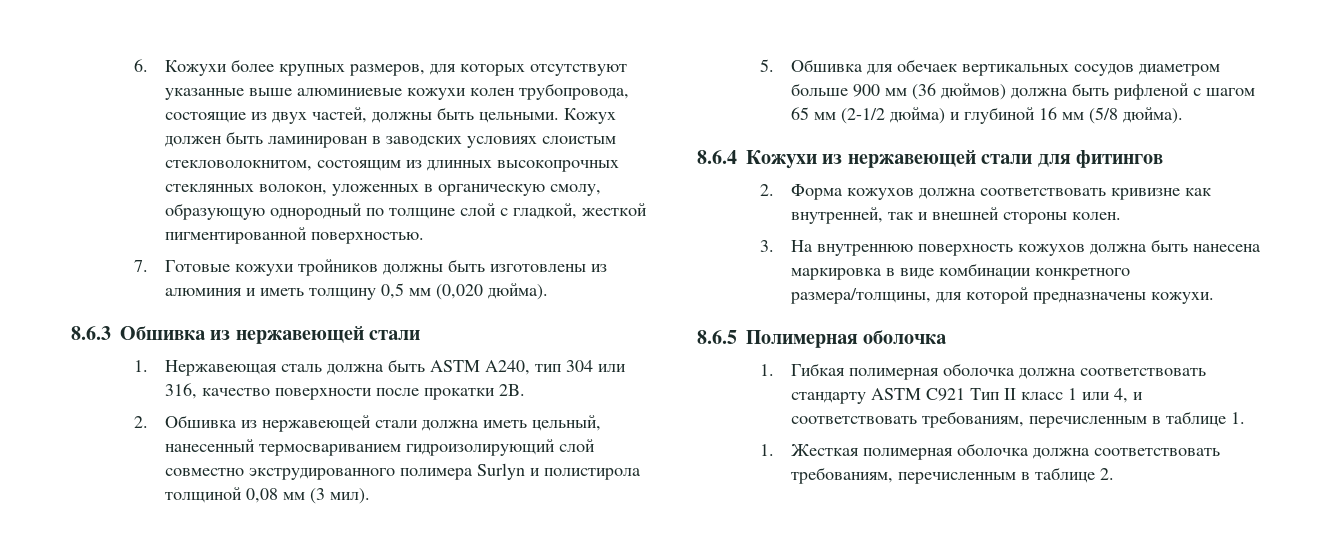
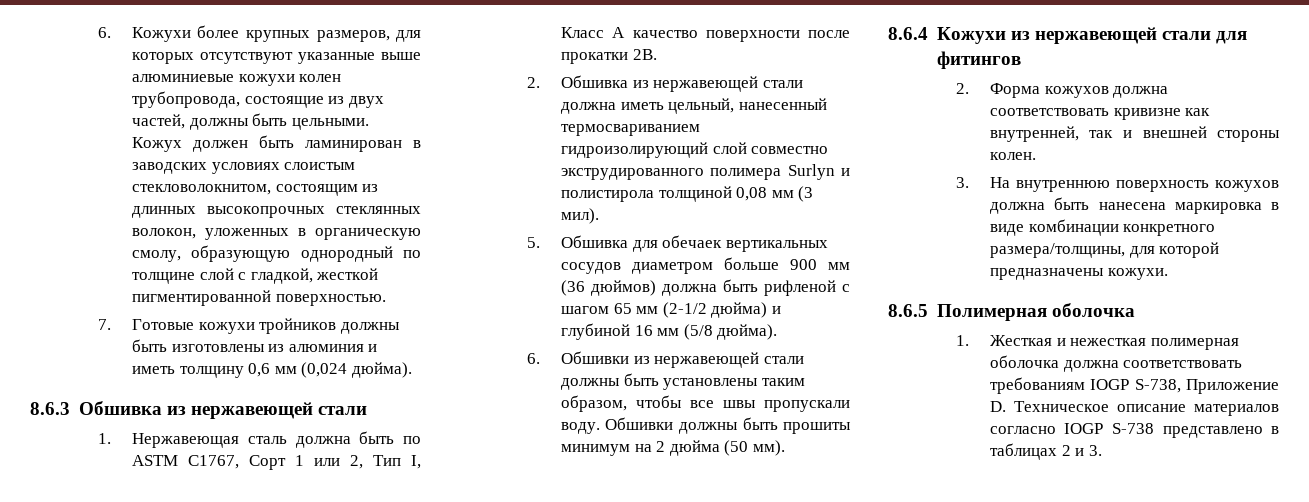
- 7. Готовые кожухи тройников должны быть изготовлены из алюминия и иметь толщину 0,5 мм (0,020 дюйма).
+ 7. Готовые кожухи тройников должны быть изготовлены из алюминия и иметь толщину 0,6 мм (0,024 дюйма).
- 1. Нержавеющая сталь должна быть ASTM A240, тип 304 или 316, качество поверхности после прокатки 2B.
+ 1. Нержавеющая сталь должна быть по ASTM C1767, Сорт 1 или 2, Тип I, Класс A качество поверхности после прокатки 2B.
+ 6. Обшивки из нержавеющей стали должны быть установлены таким образом, чтобы все швы пропускали воду. Обшивки должны быть прошиты минимум на 2 дюйма (50 мм).
- 1. Гибкая полимерная оболочка должна соответствовать стандарту ASTM C921 Тип II класс 1 или 4, и соответствовать требованиям, перечисленным в таблице 1.
- 1. Жесткая полимерная оболочка должна соответствовать требованиям, перечисленным в таблице 2.
+ 1. Жесткая и нежесткая полимерная оболочка должна соответствовать требованиям IOGP S-738, Приложение D. Техническое описание материалов согласно IOGP S-738 представлено в таблицах 2 и 3.

